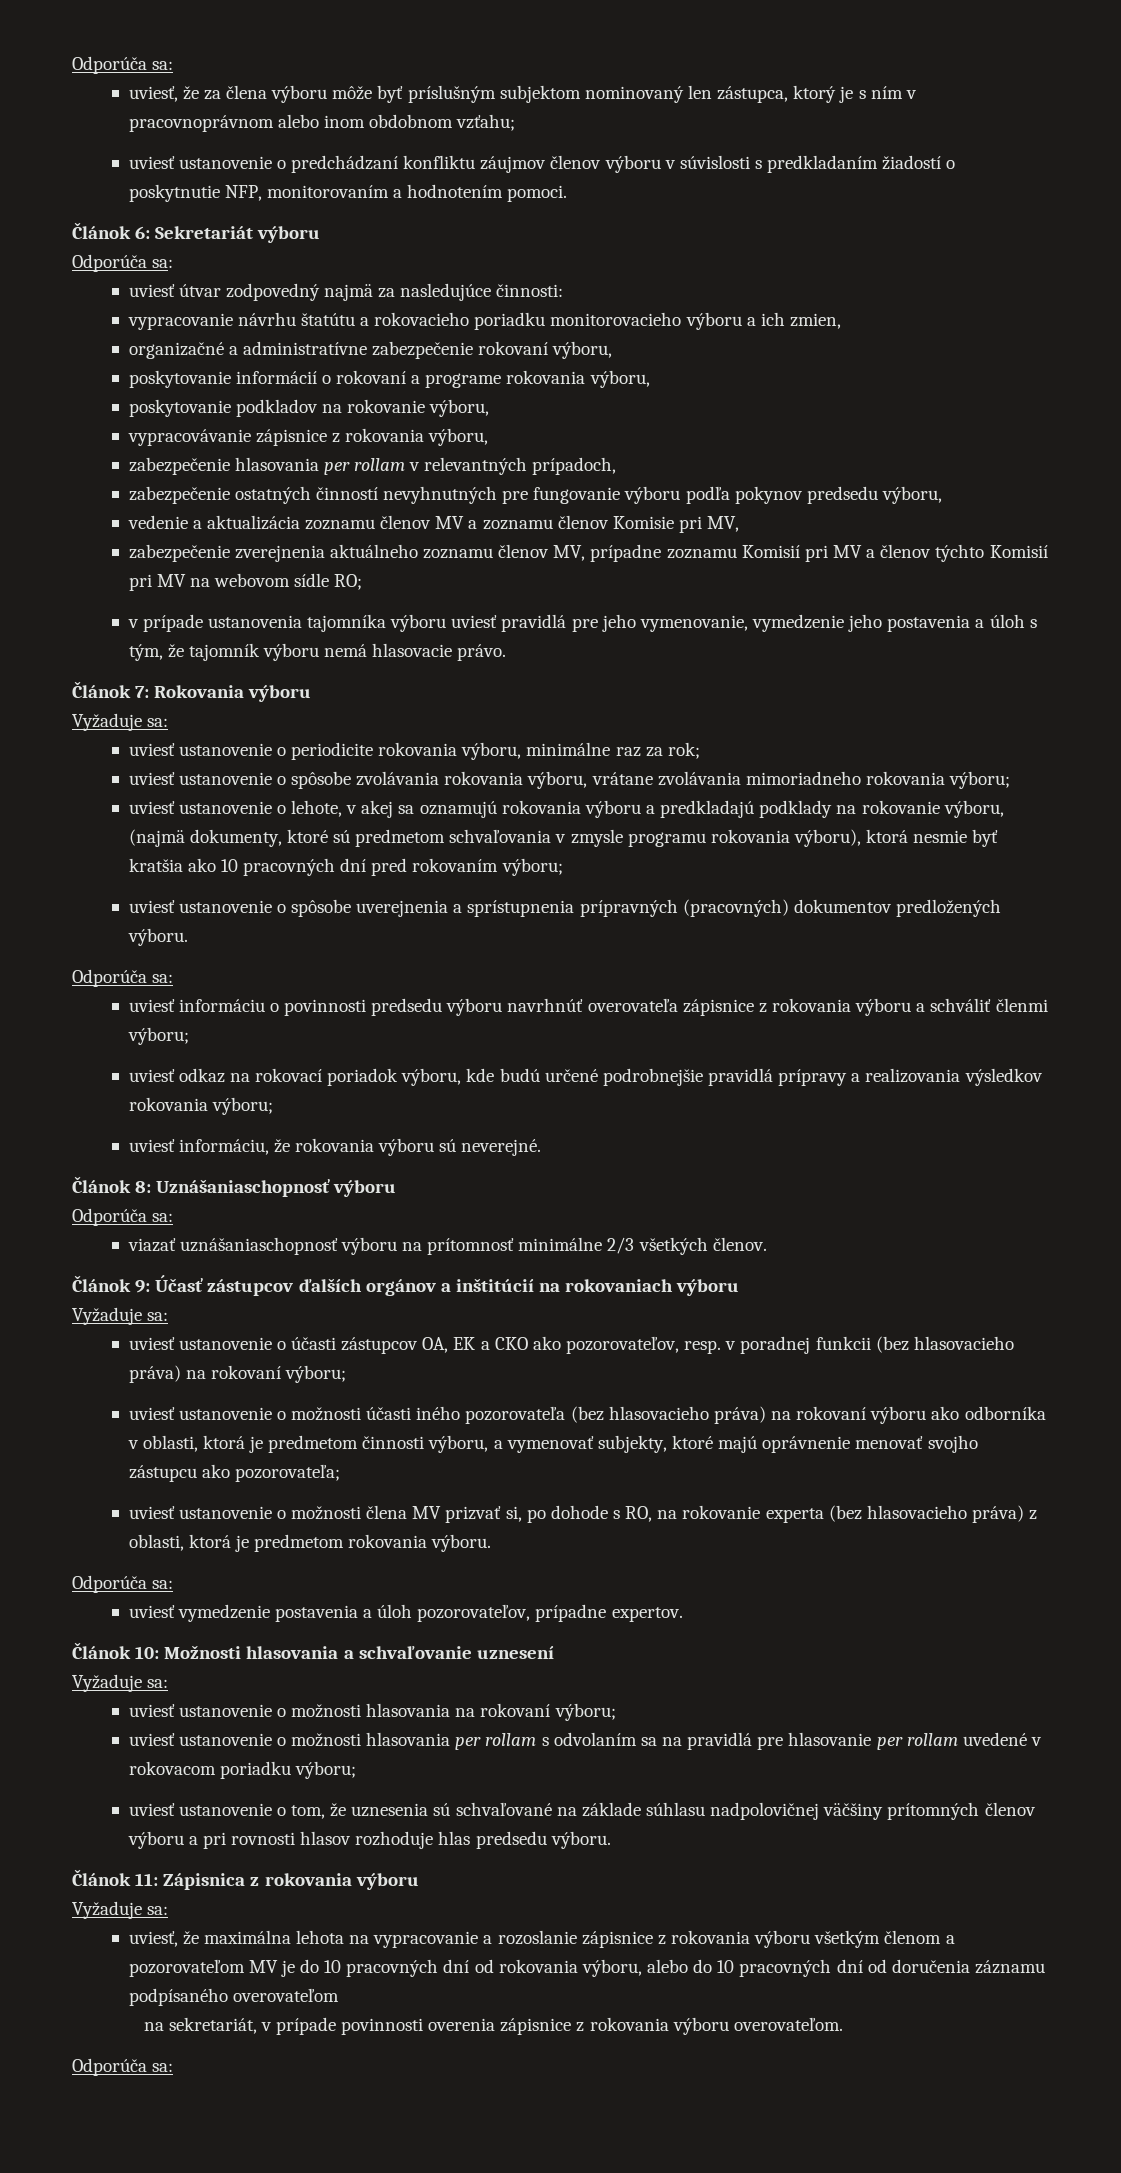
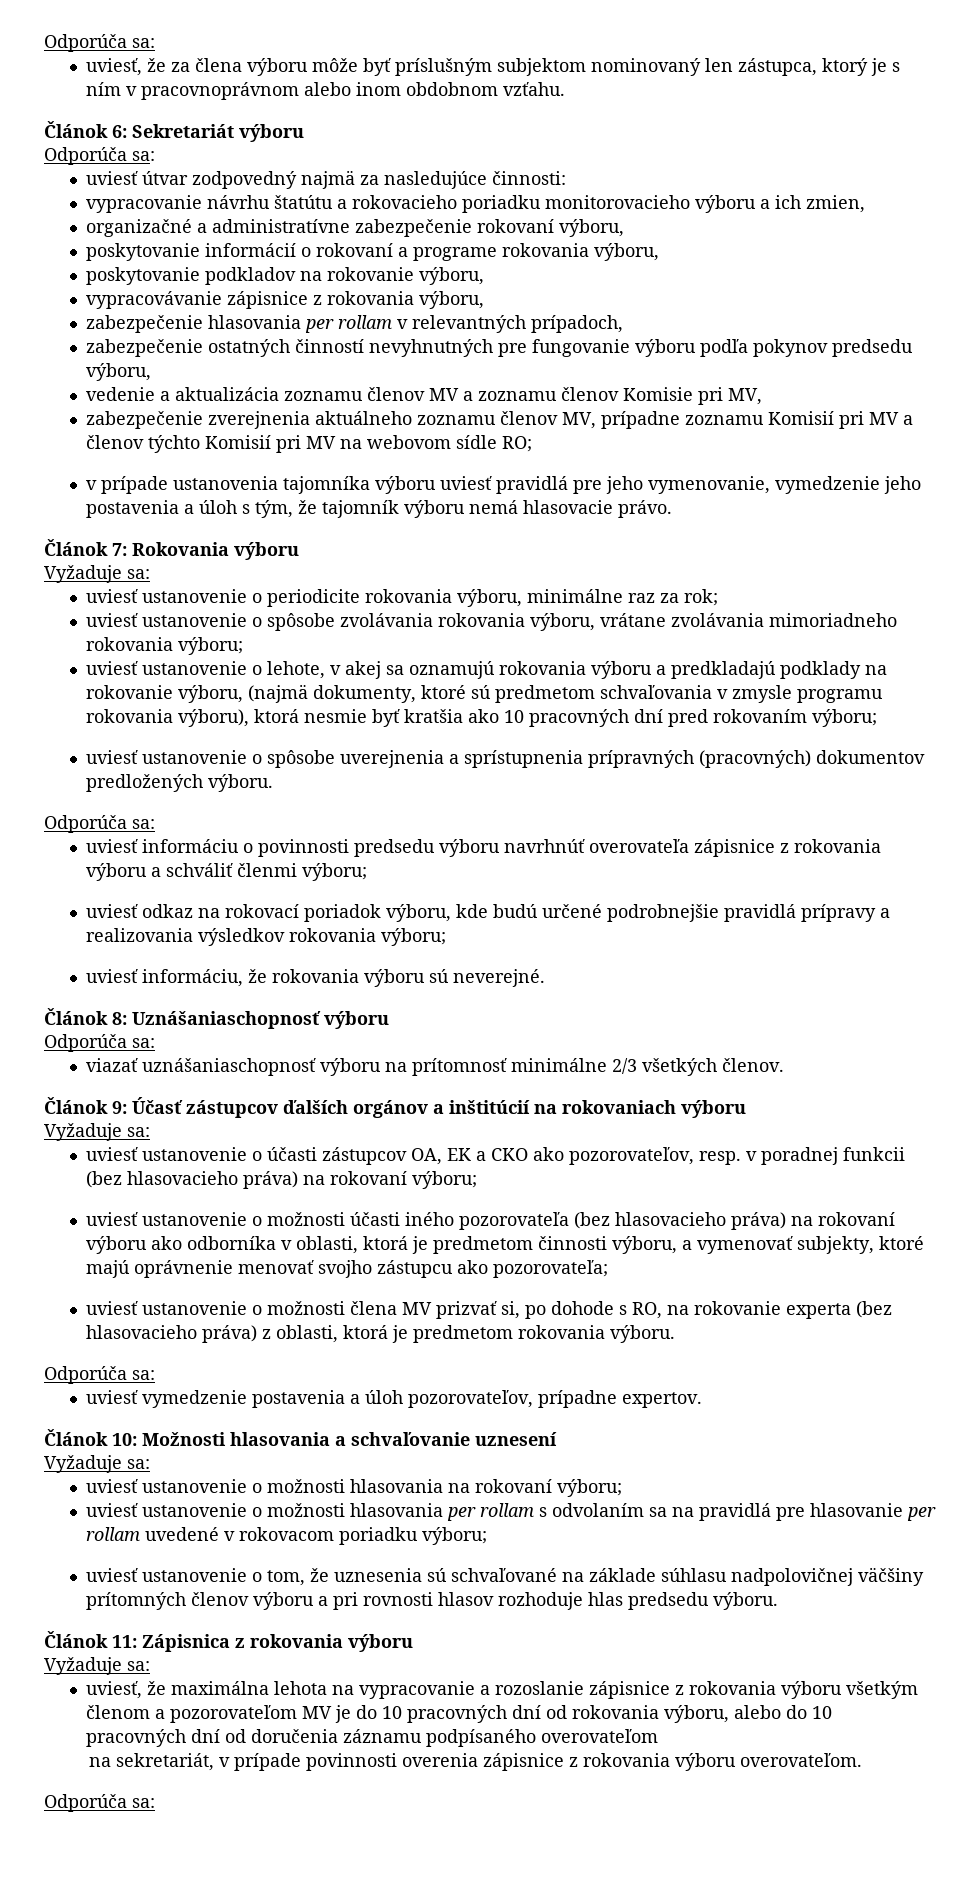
- uviesť, že za člena výboru môže byť príslušným subjektom nominovaný len zástupca, ktorý je s ním v pracovnoprávnom alebo inom obdobnom vzťahu;
- uviesť ustanovenie o predchádzaní konfliktu záujmov členov výboru v súvislosti s predkladaním žiadostí o poskytnutie NFP, monitorovaním a hodnotením pomoci.
+ uviesť, že za člena výboru môže byť príslušným subjektom nominovaný len zástupca, ktorý je s ním v pracovnoprávnom alebo inom obdobnom vzťahu.

